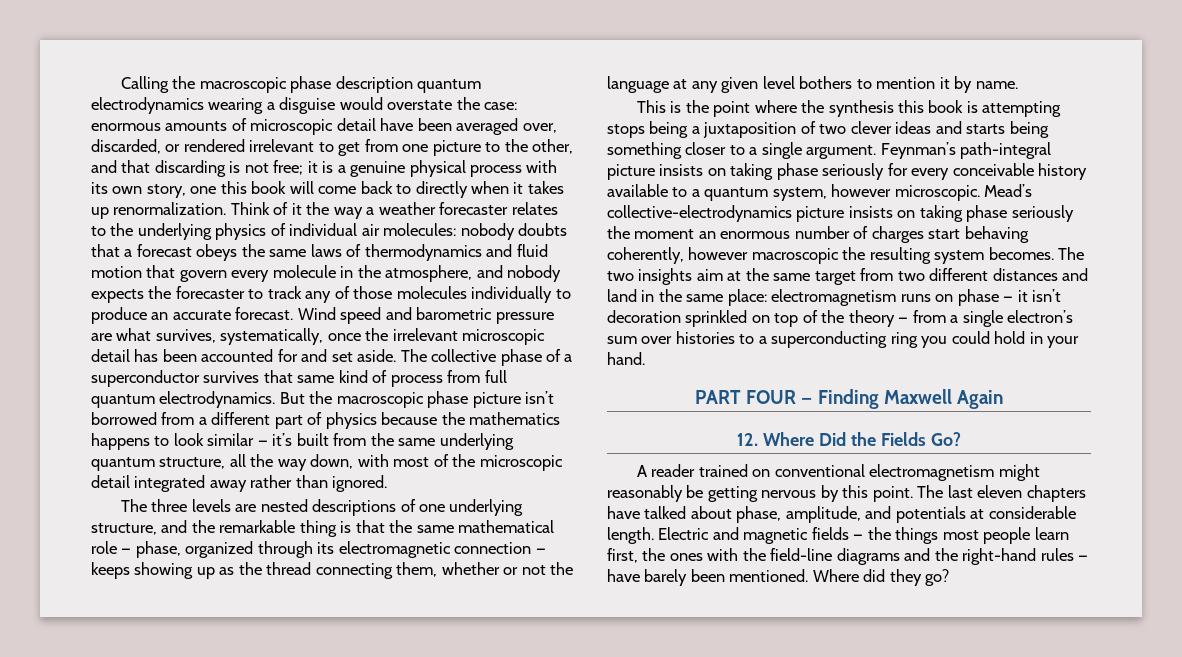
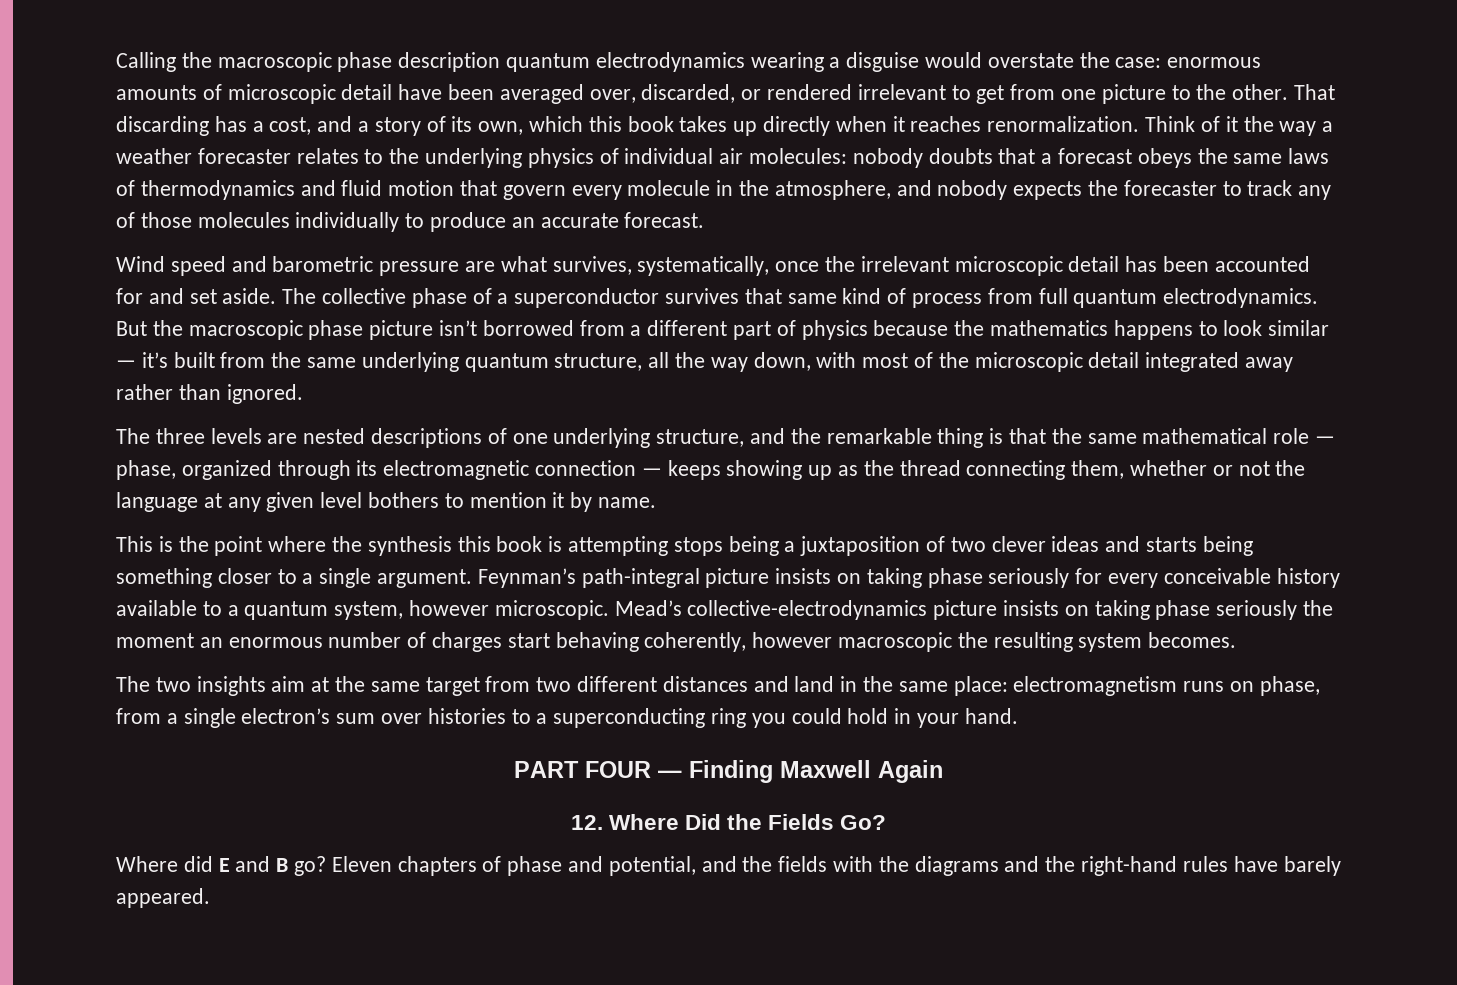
- Calling the macroscopic phase description quantum electrodynamics wearing a disguise would overstate the case: enormous amounts of microscopic detail have been averaged over, discarded, or rendered irrelevant to get from one picture to the other, and that discarding is not free; it is a genuine physical process with its own story, one this book will come back to directly when it takes up renormalization.
+ Calling the macroscopic phase description quantum electrodynamics wearing a disguise would overstate the case: enormous amounts of microscopic detail have been averaged over, discarded, or rendered irrelevant to get from one picture to the other. That discarding has a cost, and a story of its own, which this book takes up directly when it reaches renormalization.
- nobody doubts that a forecast obeys the same laws of thermodynamics and fluid motion that govern every molecule in the atmosphere, and nobody expects the forecaster to track any of those molecules individually to produce an accurate forecast. Wind speed and barometric pressure are what survives, systematically, once the irrelevant microscopic detail has been accounted for and set aside.
+ nobody doubts that a forecast obeys the same laws of thermodynamics and fluid motion that govern every molecule in the atmosphere, and nobody expects the forecaster to track any of those molecules individually to produce an accurate forecast.
+ Wind speed and barometric pressure are what survives, systematically, once the irrelevant microscopic detail has been accounted for and set aside.
- Mead’s collective-electrodynamics picture insists on taking phase seriously the moment an enormous number of charges start behaving coherently, however macroscopic the resulting system becomes. The two insights aim at the same target from two different distances and land in the same place:
+ Mead’s collective-electrodynamics picture insists on taking phase seriously the moment an enormous number of charges start behaving coherently, however macroscopic the resulting system becomes.
+ The two insights aim at the same target from two different distances and land in the same place:
- electromagnetism runs on phase — it isn’t decoration sprinkled on top of the theory — from a single electron’s sum over histories to a superconducting ring you could hold in your hand.
+ electromagnetism runs on phase, from a single electron’s sum over histories to a superconducting ring you could hold in your hand.
- A reader trained on conventional electromagnetism might reasonably be getting nervous by this point. The last eleven chapters have talked about phase, amplitude, and potentials at considerable length. Electric and magnetic fields — the things most people learn first, the ones with the field-line diagrams and the right-hand rules — have barely been mentioned. Where did they go?
+ Where did E and B go? Eleven chapters of phase and potential, and the fields with the diagrams and the right-hand rules have barely appeared.

